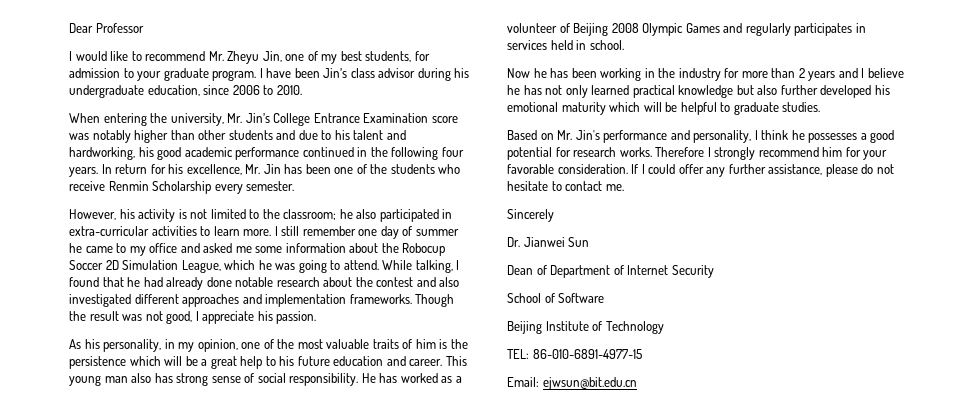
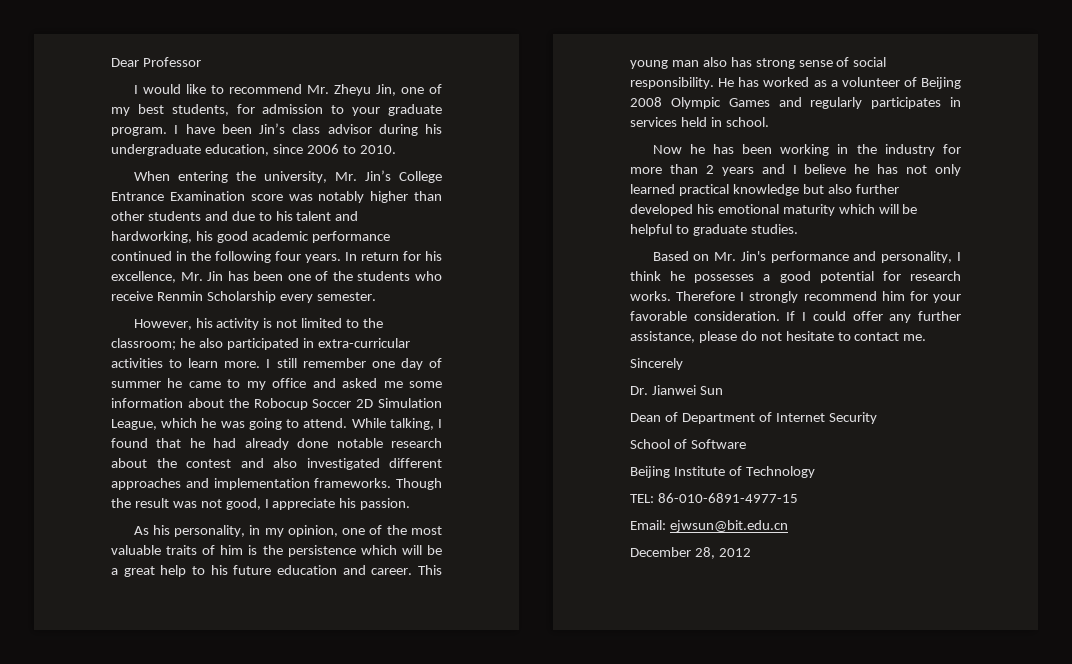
+ December 28, 2012

